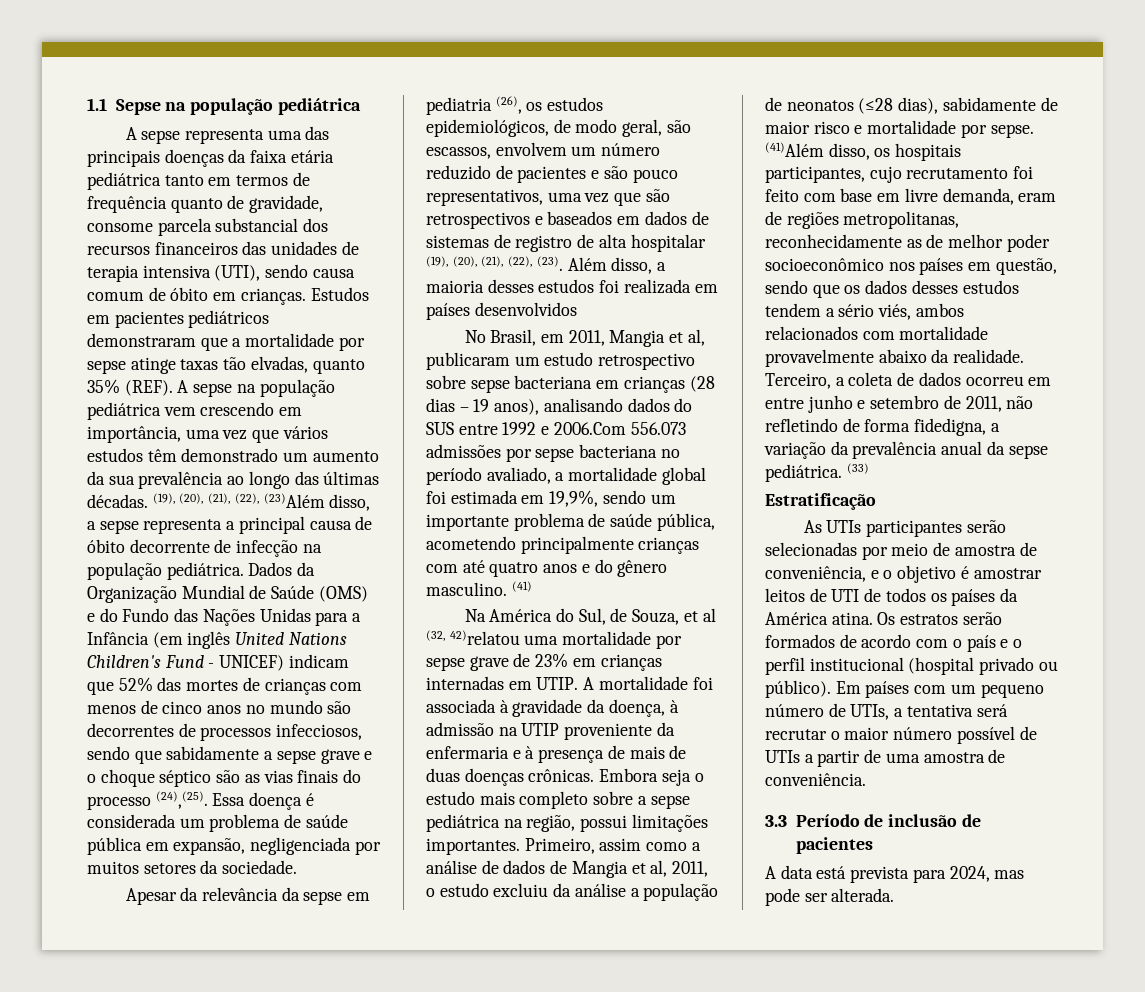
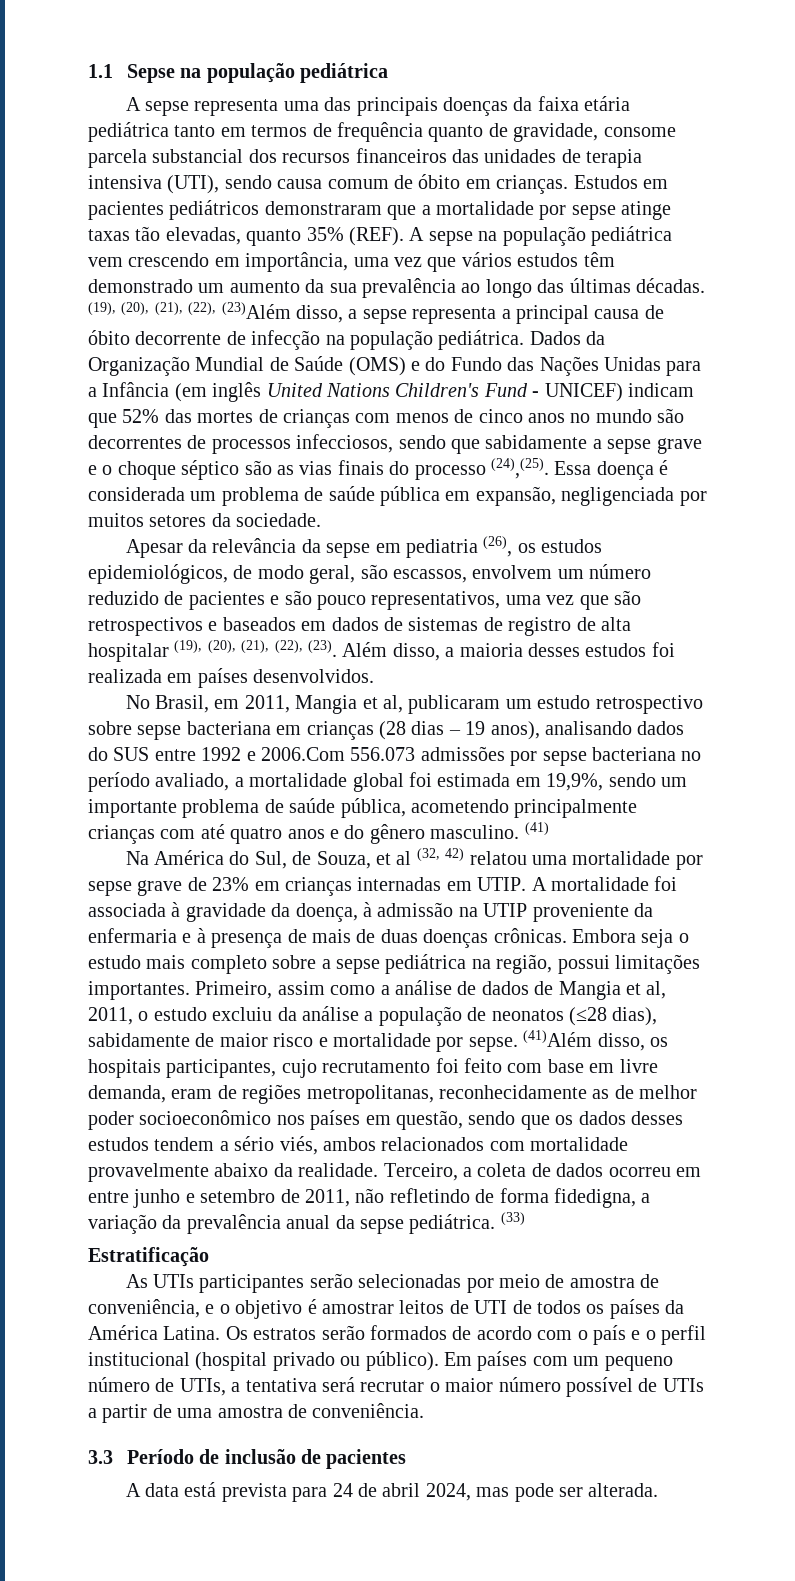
- Estudos em pacientes pediátricos demonstraram que a mortalidade por sepse atinge taxas tão elvadas, quanto 35% (REF).
+ Estudos em pacientes pediátricos demonstraram que a mortalidade por sepse atinge taxas tão elevadas, quanto 35% (REF).
- Além disso, a maioria desses estudos foi realizada em países desenvolvidos
+ Além disso, a maioria desses estudos foi realizada em países desenvolvidos.
- Na América do Sul, de Souza, et al (32, 42)relatou uma mortalidade por sepse grave de 23% em crianças internadas em UTIP.
+ Na América do Sul, de Souza, et al (32, 42) relatou uma mortalidade por sepse grave de 23% em crianças internadas em UTIP.
- As UTIs participantes serão selecionadas por meio de amostra de conveniência, e o objetivo é amostrar leitos de UTI de todos os países da América atina.
+ As UTIs participantes serão selecionadas por meio de amostra de conveniência, e o objetivo é amostrar leitos de UTI de todos os países da América Latina.
- A data está prevista para 2024, mas pode ser alterada.
+ A data está prevista para 24 de abril 2024, mas pode ser alterada.

